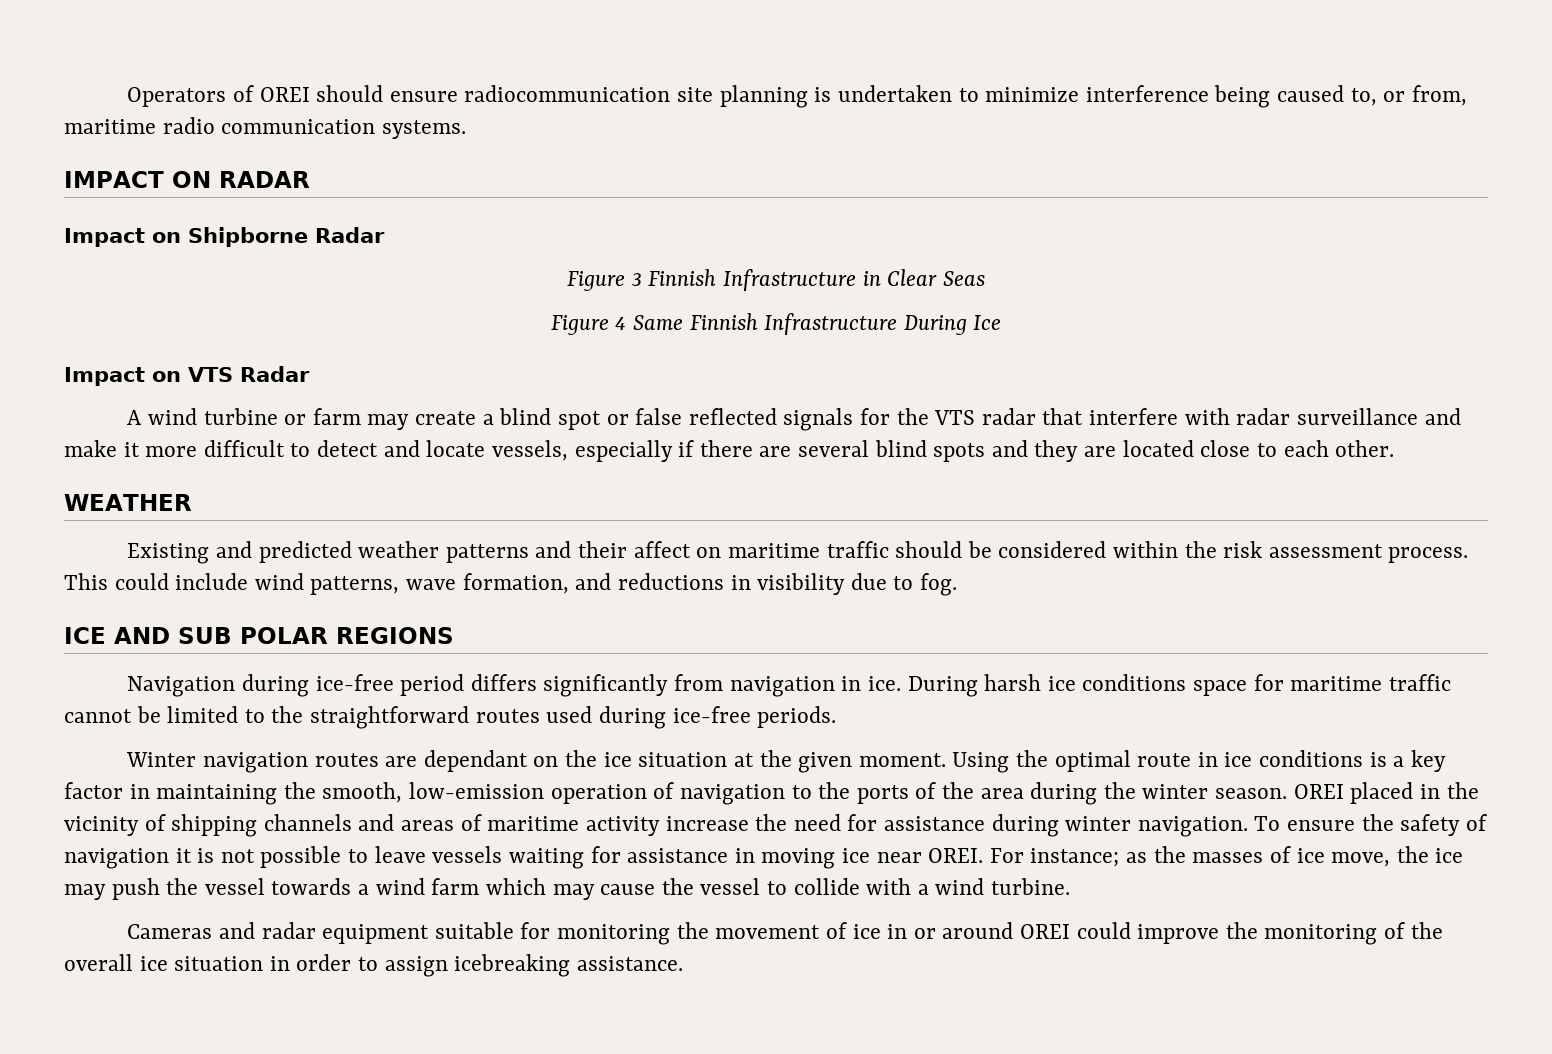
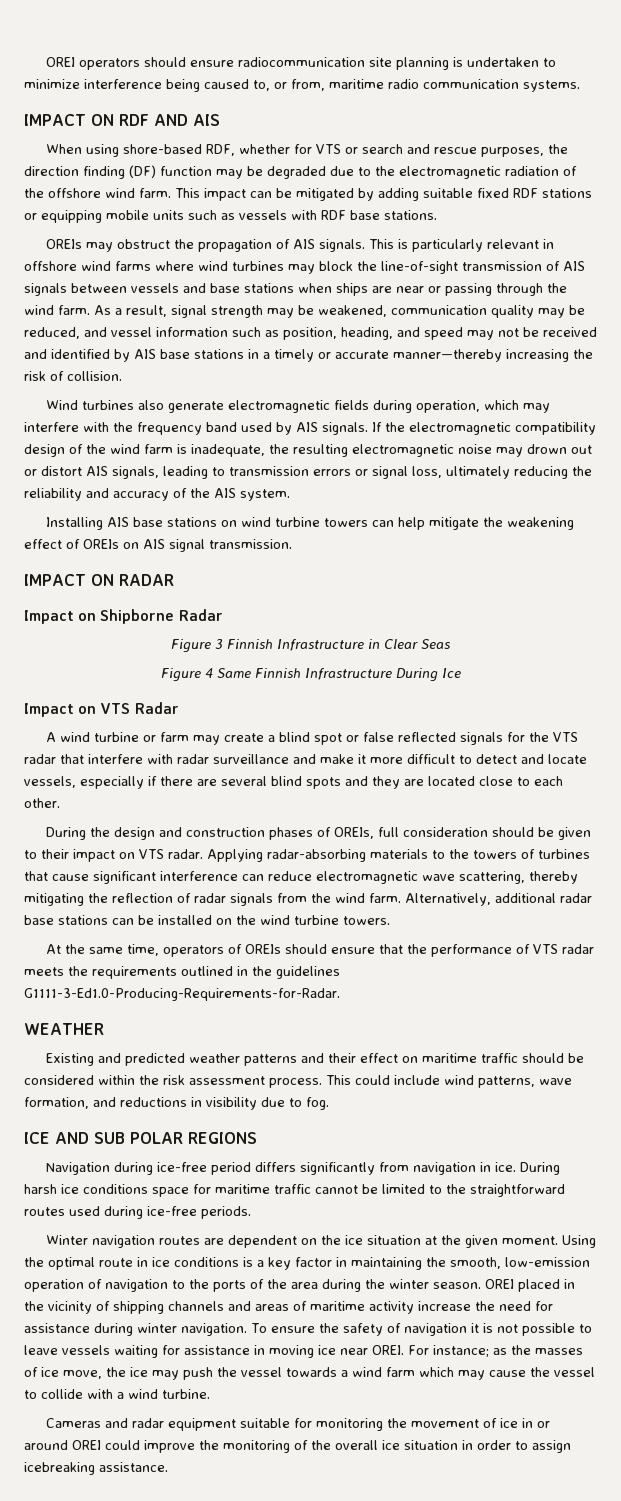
- Operators of OREI should ensure radiocommunication site planning is undertaken to minimize interference being caused to, or from, maritime radio communication systems.
+ OREI operators should ensure radiocommunication site planning is undertaken to minimize interference being caused to, or from, maritime radio communication systems.
+ IMPACT ON RDF AND AIS
+ When using shore-based RDF, whether for VTS or search and rescue purposes, the direction finding (DF) function may be degraded due to the electromagnetic radiation of the offshore wind farm. This impact can be mitigated by adding suitable fixed RDF stations or equipping mobile units such as vessels with RDF base stations.
+ OREIs may obstruct the propagation of AIS signals. This is particularly relevant in offshore wind farms where wind turbines may block the line-of-sight transmission of AIS signals between vessels and base stations when ships are near or passing through the wind farm. As a result, signal strength may be weakened, communication quality may be reduced, and vessel information such as position, heading, and speed may not be received and identified by AIS base stations in a timely or accurate manner—thereby increasing the risk of collision.
+ Wind turbines also generate electromagnetic fields during operation, which may interfere with the frequency band used by AIS signals. If the electromagnetic compatibility design of the wind farm is inadequate, the resulting electromagnetic noise may drown out or distort AIS signals, leading to transmission errors or signal loss, ultimately reducing the reliability and accuracy of the AIS system.
+ Installing AIS base stations on wind turbine towers can help mitigate the weakening effect of OREIs on AIS signal transmission.
+ During the design and construction phases of OREIs, full consideration should be given to their impact on VTS radar. Applying radar-absorbing materials to the towers of turbines that cause significant interference can reduce electromagnetic wave scattering, thereby mitigating the reflection of radar signals from the wind farm. Alternatively, additional radar base stations can be installed on the wind turbine towers.
+ At the same time, operators of OREIs should ensure that the performance of VTS radar meets the requirements outlined in the guidelines G1111-3-Ed1.0-Producing-Requirements-for-Radar.
- Existing and predicted weather patterns and their affect on maritime traffic should be considered within the risk assessment process.
+ Existing and predicted weather patterns and their effect on maritime traffic should be considered within the risk assessment process.
- Winter navigation routes are dependant on the ice situation at the given moment.
+ Winter navigation routes are dependent on the ice situation at the given moment.

